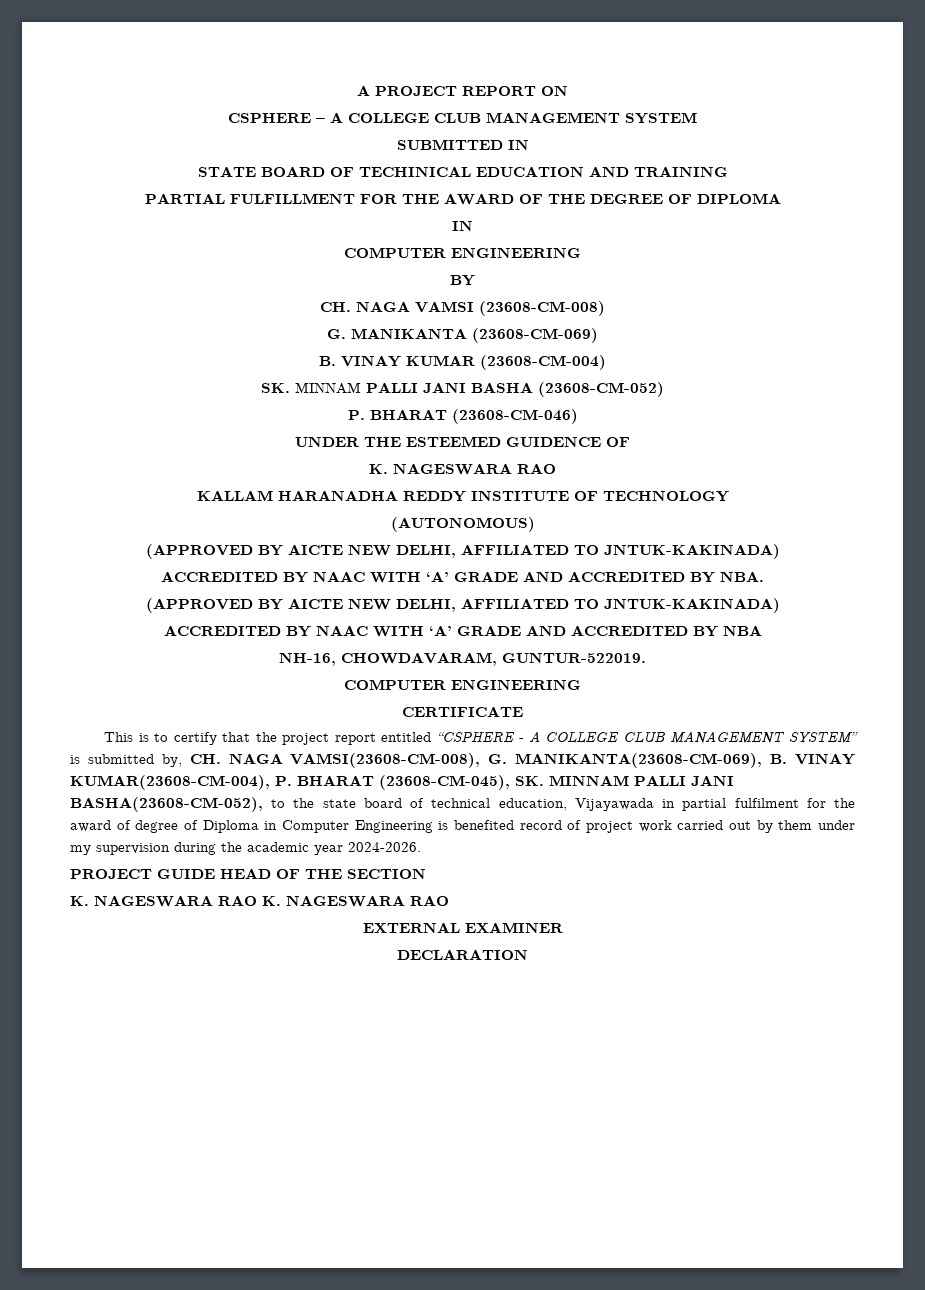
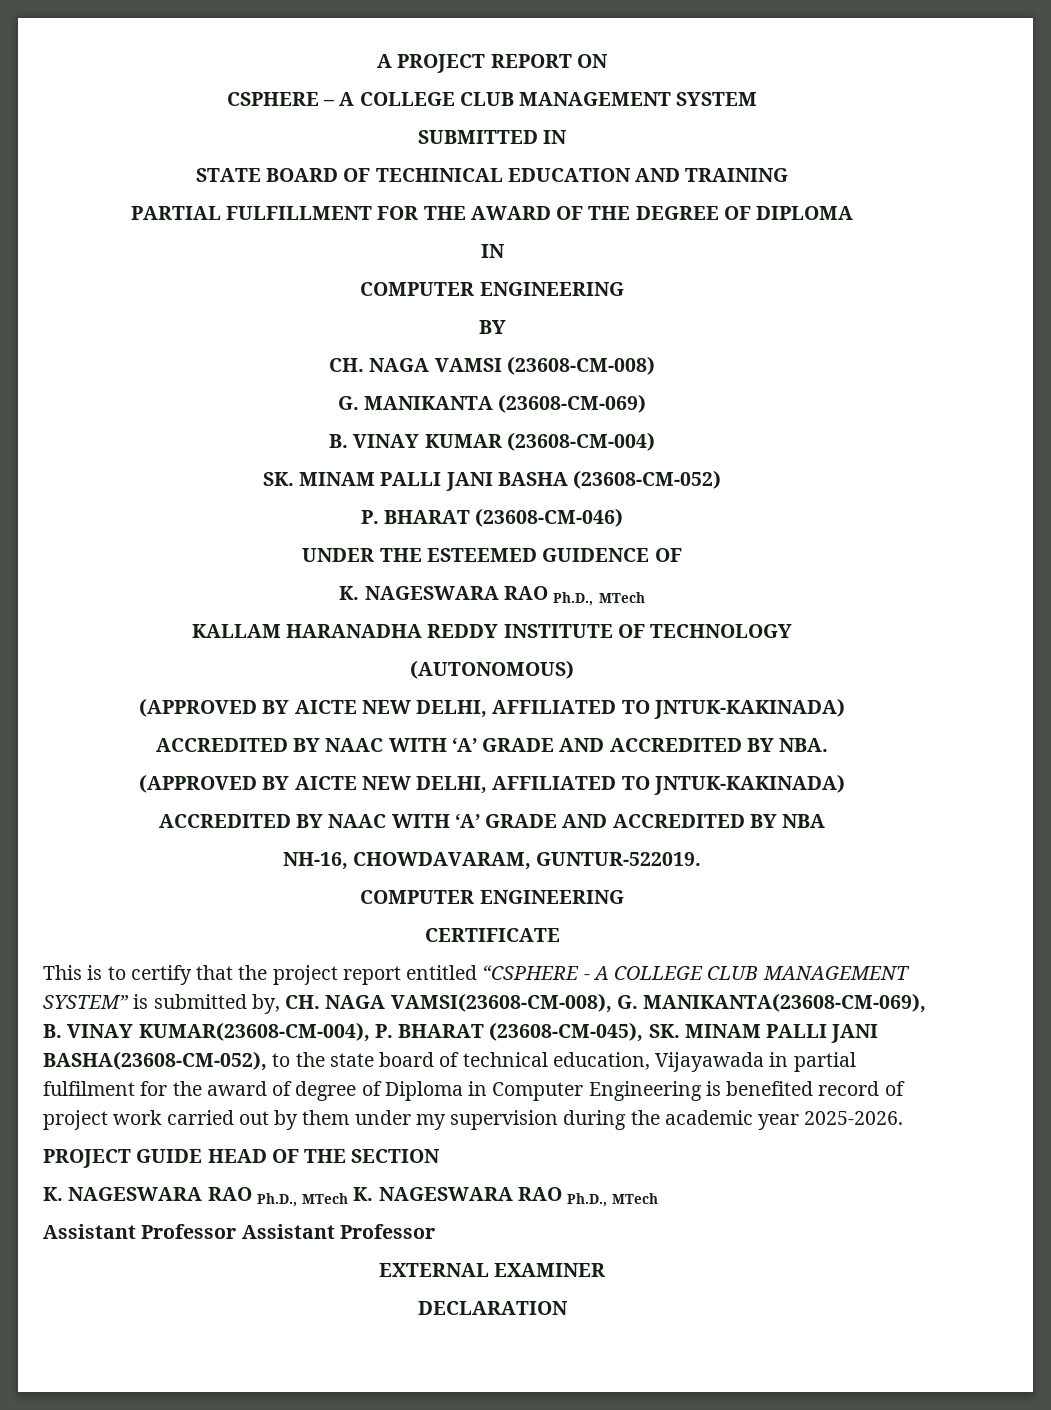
- SK. MINNAM PALLI JANI BASHA (23608-CM-052)
+ SK. MINAM PALLI JANI BASHA (23608-CM-052)
  UNDER THE ESTEEMED GUIDENCE OF
- K. NAGESWARA RAO
+ K. NAGESWARA RAO Ph.D., MTech
- This is to certify that the project report entitled “CSPHERE - A COLLEGE CLUB MANAGEMENT SYSTEM” is submitted by, CH. NAGA VAMSI(23608-CM-008), G. MANIKANTA(23608-CM-069), B. VINAY KUMAR(23608-CM-004), P. BHARAT (23608-CM-045), SK. MINNAM PALLI JANI BASHA(23608-CM-052), to the state board of technical education, Vijayawada in partial fulfilment for the award of degree of Diploma in Computer Engineering is benefited record of project work carried out by them under my supervision during the academic year 2024-2026.
+ This is to certify that the project report entitled “CSPHERE - A COLLEGE CLUB MANAGEMENT SYSTEM” is submitted by, CH. NAGA VAMSI(23608-CM-008), G. MANIKANTA(23608-CM-069), B. VINAY KUMAR(23608-CM-004), P. BHARAT (23608-CM-045), SK. MINAM PALLI JANI BASHA(23608-CM-052), to the state board of technical education, Vijayawada in partial fulfilment for the award of degree of Diploma in Computer Engineering is benefited record of project work carried out by them under my supervision during the academic year 2025-2026.
- K. NAGESWARA RAO K. NAGESWARA RAO
+ K. NAGESWARA RAO Ph.D., MTech K. NAGESWARA RAO Ph.D., MTech
+ Assistant Professor Assistant Professor

